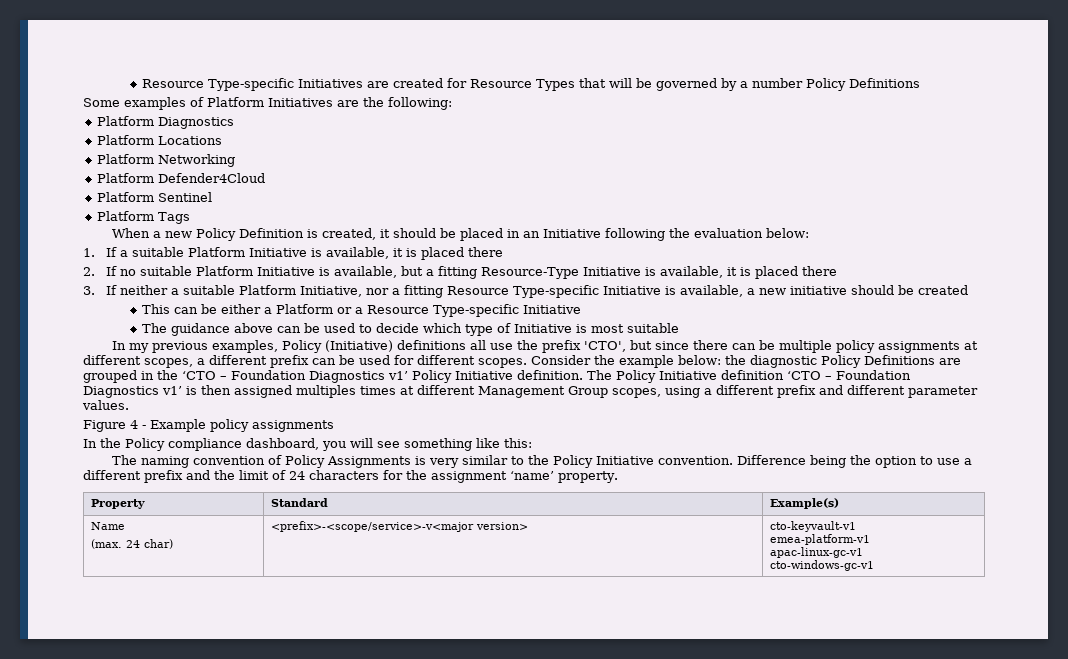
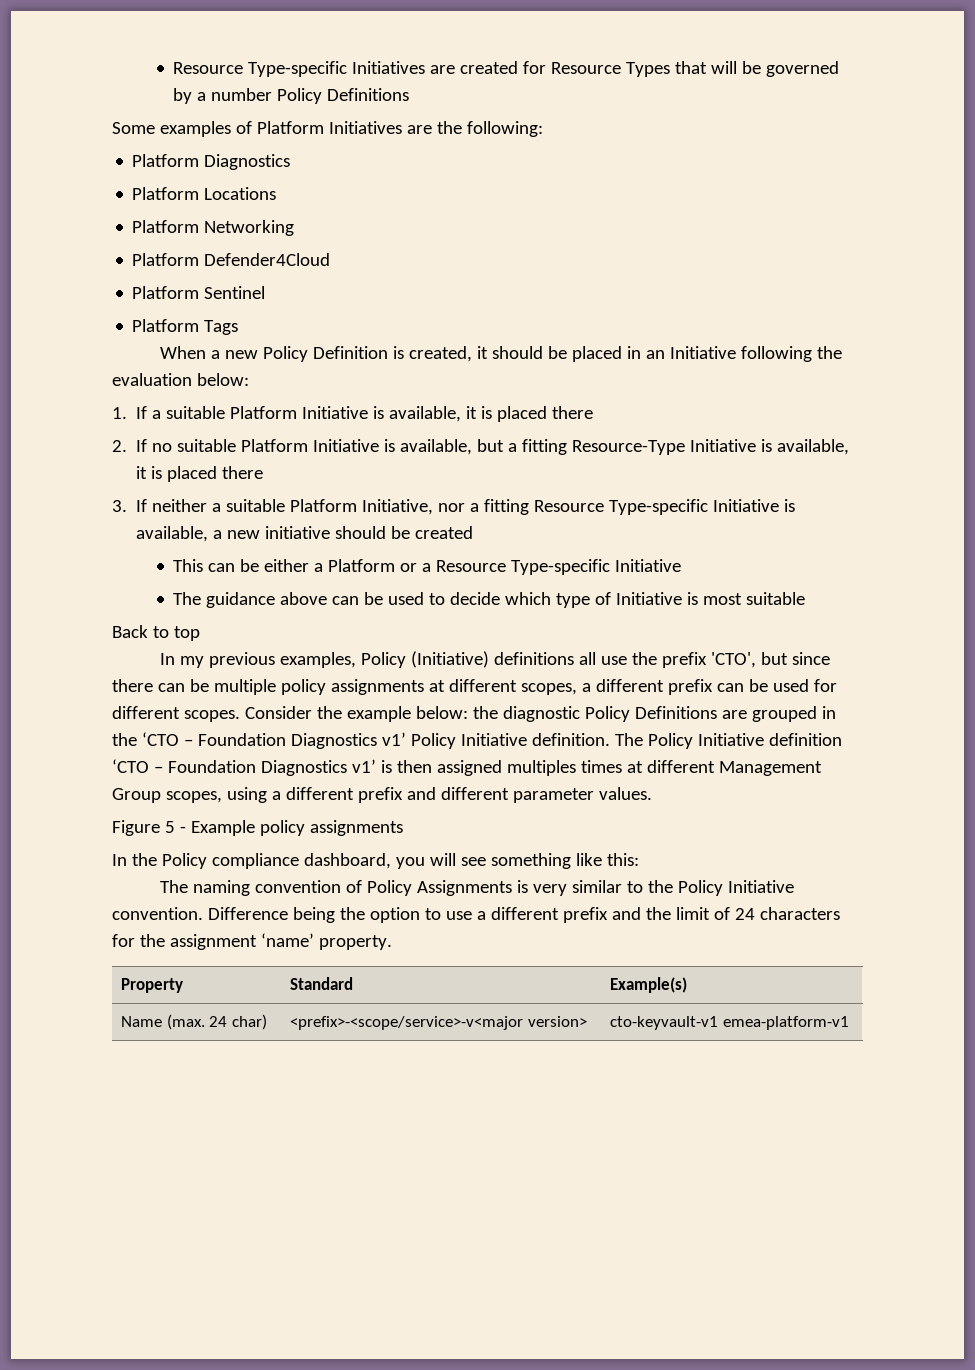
+ Back to top
- Figure 4 - Example policy assignments
+ Figure 5 - Example policy assignments
- Name
- (max. 24 char) | <prefix>-<scope/service>-v<major version> | cto-keyvault-v1
- emea-platform-v1
- apac-linux-gc-v1
- cto-windows-gc-v1
+ Name (max. 24 char) | <prefix>-<scope/service>-v<major version> | cto-keyvault-v1 emea-platform-v1

